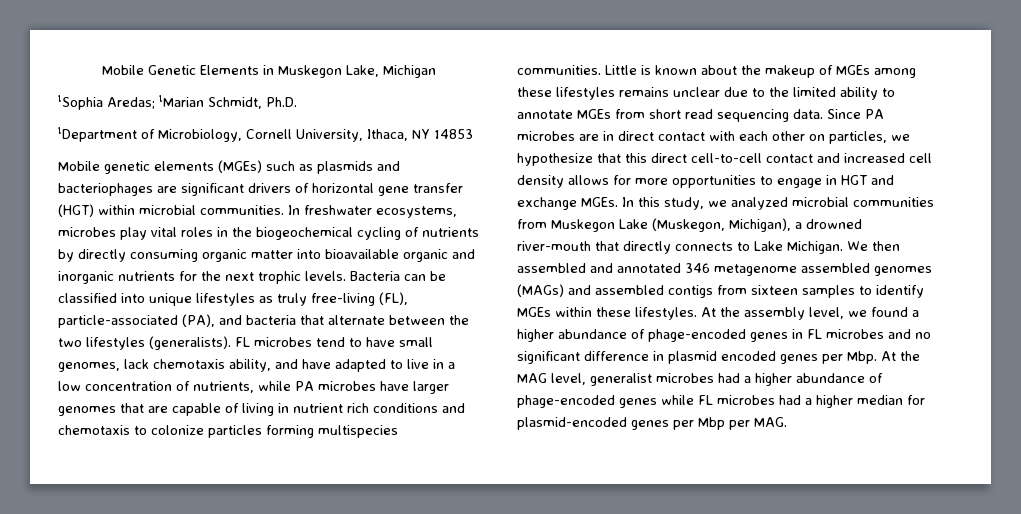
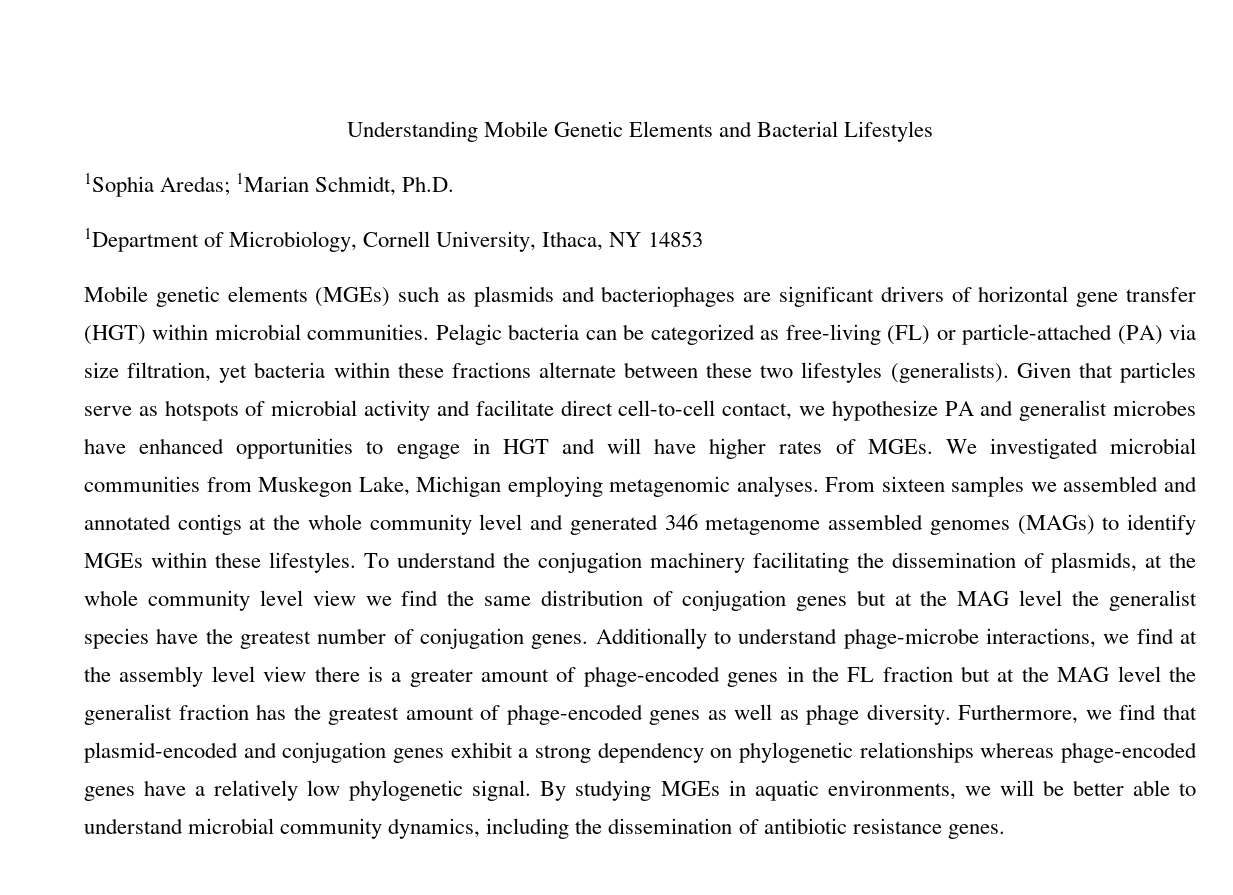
- Mobile Genetic Elements in Muskegon Lake, Michigan
+ Understanding Mobile Genetic Elements and Bacterial Lifestyles
- In freshwater ecosystems, microbes play vital roles in the biogeochemical cycling of nutrients by directly consuming organic matter into bioavailable organic and inorganic nutrients for the next trophic levels. Bacteria can be classified into unique lifestyles as truly free-living (FL), particle-associated (PA), and bacteria that alternate between the two lifestyles (generalists).
+ Pelagic bacteria can be categorized as free-living (FL) or particle-attached (PA) via size filtration, yet bacteria within these fractions alternate between these two lifestyles (generalists).
- FL microbes tend to have small genomes, lack chemotaxis ability, and have adapted to live in a low concentration of nutrients, while PA microbes have larger genomes that are capable of living in nutrient rich conditions and chemotaxis to colonize particles forming multispecies communities. Little is known about the makeup of MGEs among these lifestyles remains unclear due to the limited ability to annotate MGEs from short read sequencing data. Since PA microbes are in direct contact with each other on particles, we hypothesize that this direct cell-to-cell contact and increased cell density allows for more opportunities to engage in HGT and exchange MGEs. In this study, we analyzed microbial communities from Muskegon Lake (Muskegon, Michigan), a drowned river-mouth that directly connects to Lake Michigan. We then assembled and annotated 346 metagenome assembled genomes (MAGs) and assembled contigs from sixteen samples to identify MGEs within these lifestyles.
+ Given that particles serve as hotspots of microbial activity and facilitate direct cell-to-cell contact, we hypothesize PA and generalist microbes have enhanced opportunities to engage in HGT and will have higher rates of MGEs. We investigated microbial communities from Muskegon Lake, Michigan employing metagenomic analyses. From sixteen samples we assembled and annotated contigs at the whole community level and generated 346 metagenome assembled genomes (MAGs) to identify MGEs within these lifestyles.
- At the assembly level, we found a higher abundance of phage-encoded genes in FL microbes and no significant difference in plasmid encoded genes per Mbp. At the MAG level, generalist microbes had a higher abundance of phage-encoded genes while FL microbes had a higher median for plasmid-encoded genes per Mbp per MAG.
+ To understand the conjugation machinery facilitating the dissemination of plasmids, at the whole community level view we find the same distribution of conjugation genes but at the MAG level the generalist species have the greatest number of conjugation genes. Additionally to understand phage-microbe interactions, we find at the assembly level view there is a greater amount of phage-encoded genes in the FL fraction but at the MAG level the generalist fraction has the greatest amount of phage-encoded genes as well as phage diversity. Furthermore, we find that plasmid-encoded and conjugation genes exhibit a strong dependency on phylogenetic relationships whereas phage-encoded genes have a relatively low phylogenetic signal. By studying MGEs in aquatic environments, we will be better able to understand microbial community dynamics, including the dissemination of antibiotic resistance genes.

